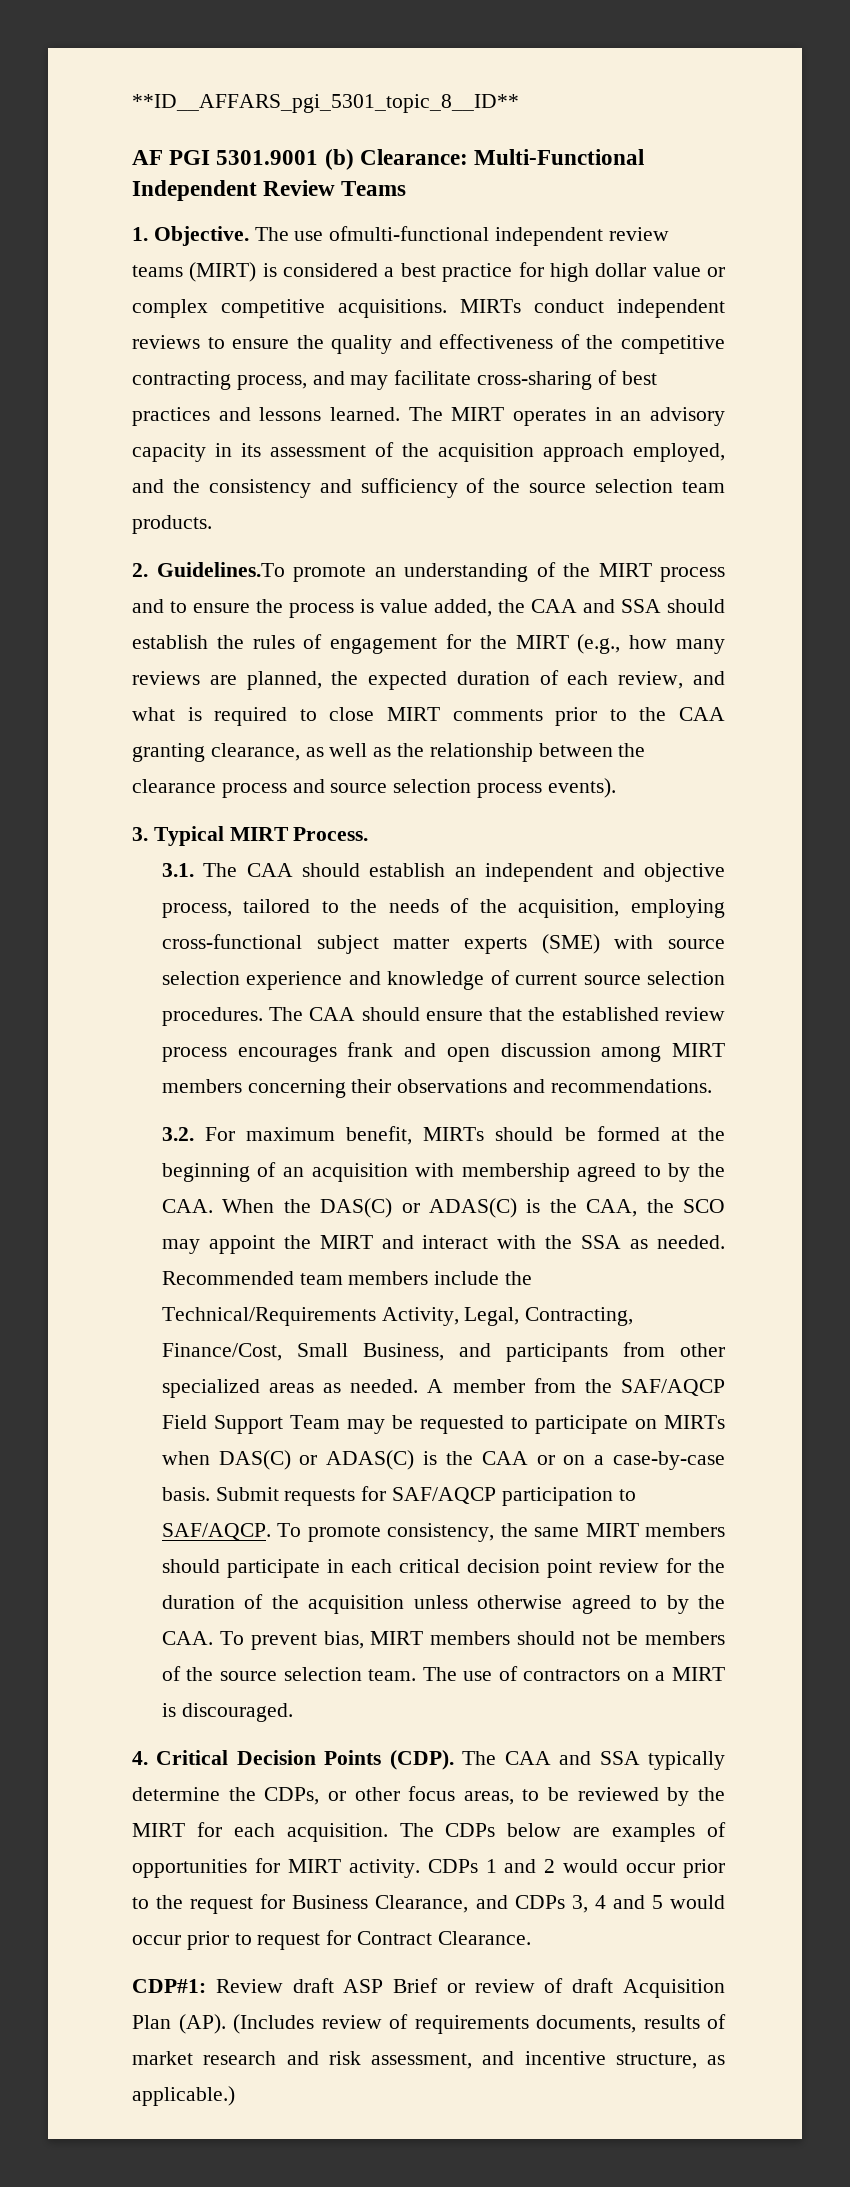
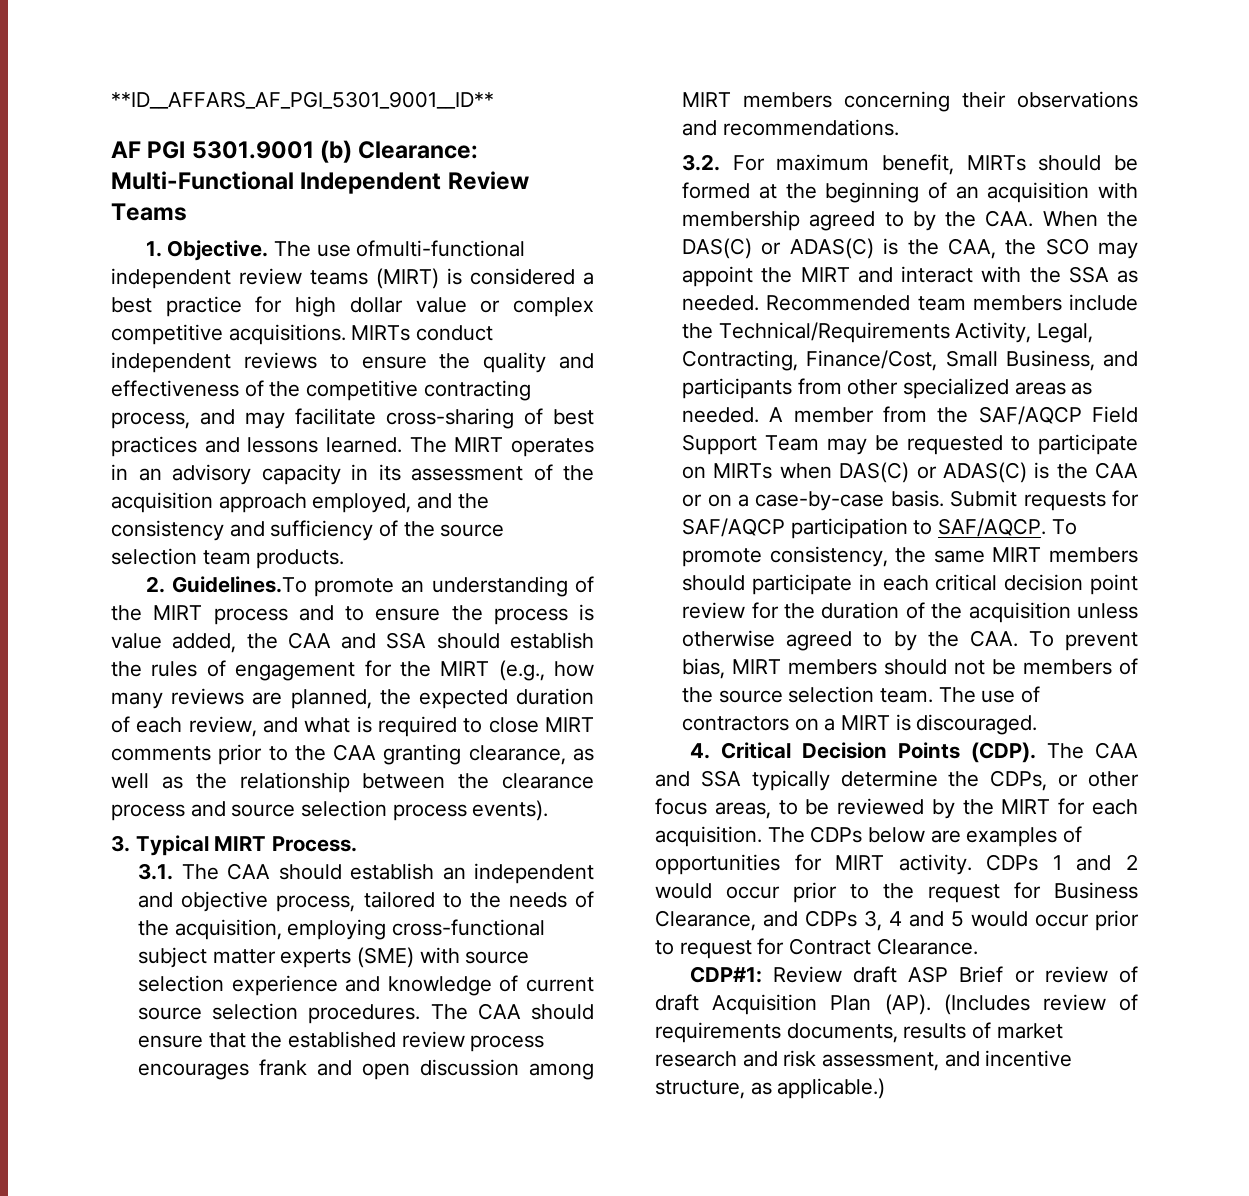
- **ID__AFFARS_pgi_5301_topic_8__ID**
+ **ID__AFFARS_AF_PGI_5301_9001__ID**

